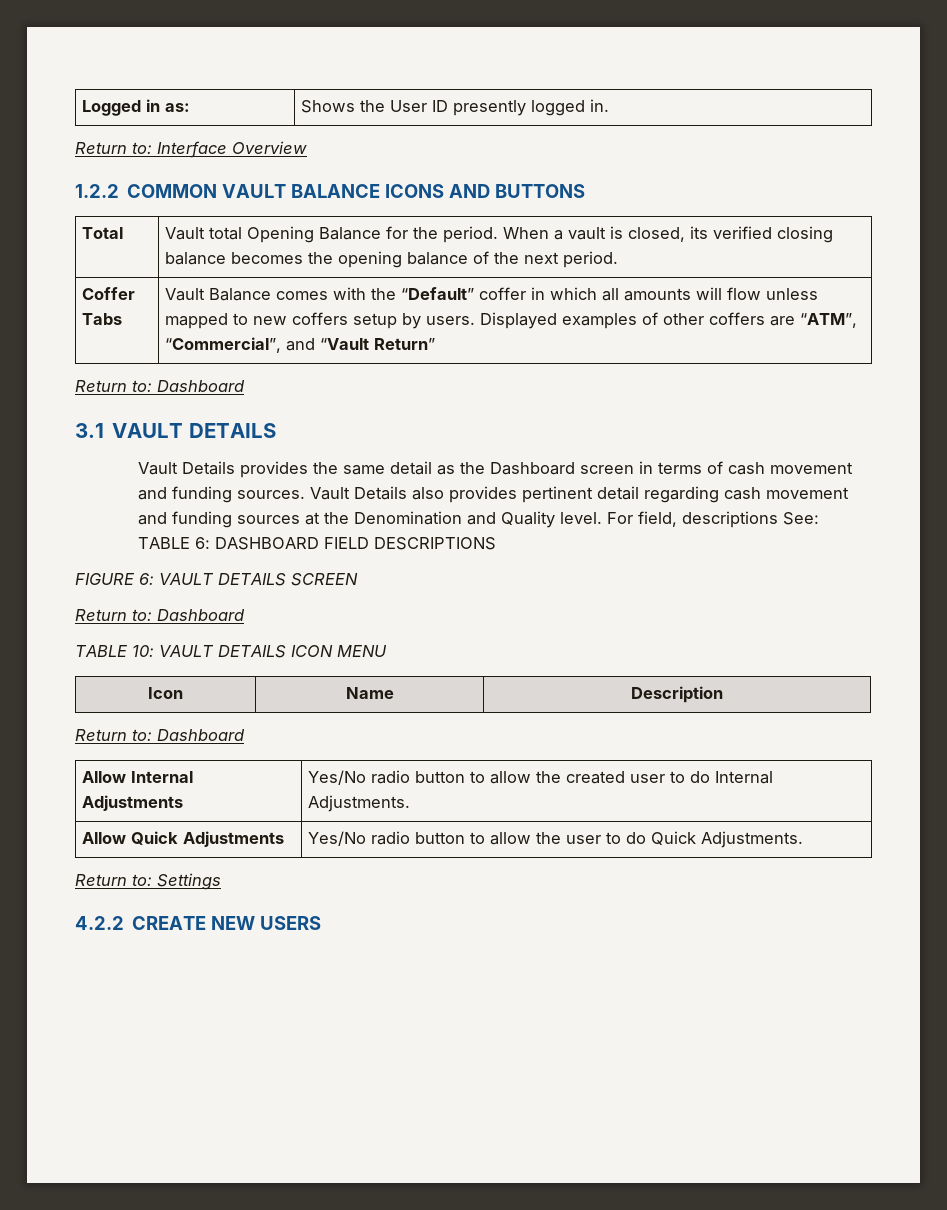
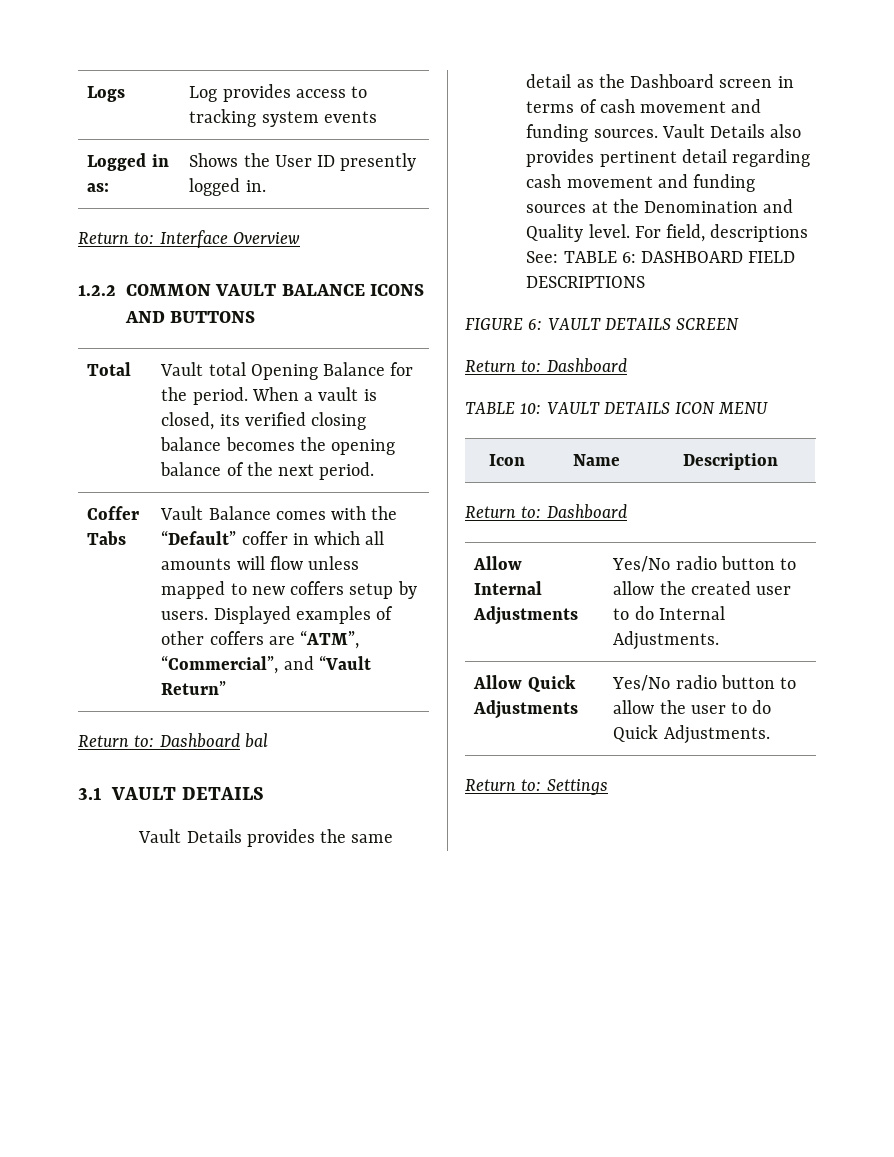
+ Logs | Log provides access to tracking system events
  Coffer Tabs | Vault Balance comes with the “Default” coffer in which all amounts will flow unless mapped to new coffers setup by users. Displayed examples of other coffers are “ATM”, “Commercial”, and “Vault Return”
- Return to: Dashboard
+ Return to: Dashboard bal
- 4.2.2 CREATE NEW USERS

